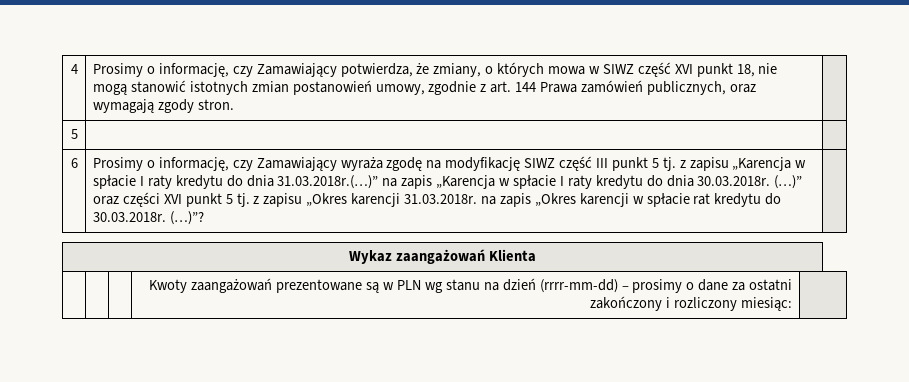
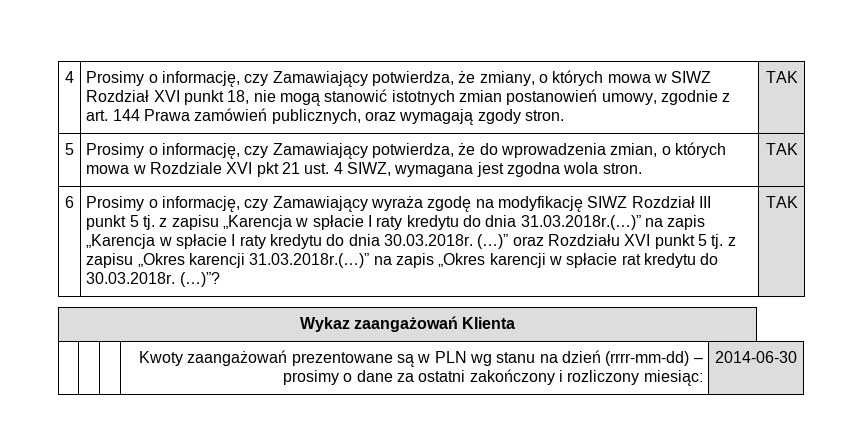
- 4 | Prosimy o informację, czy Zamawiający potwierdza, że zmiany, o których mowa w SIWZ część XVI punkt 18, nie mogą stanowić istotnych zmian postanowień umowy, zgodnie z art. 144 Prawa zamówień publicznych, oraz wymagają zgody stron. |
+ 4 | Prosimy o informację, czy Zamawiający potwierdza, że zmiany, o których mowa w SIWZ Rozdział XVI punkt 18, nie mogą stanowić istotnych zmian postanowień umowy, zgodnie z art. 144 Prawa zamówień publicznych, oraz wymagają zgody stron. | TAK
- 5 | |
+ 5 | Prosimy o informację, czy Zamawiający potwierdza, że do wprowadzenia zmian, o których mowa w Rozdziale XVI pkt 21 ust. 4 SIWZ, wymagana jest zgodna wola stron. | TAK
- Prosimy o informację, czy Zamawiający wyraża zgodę na modyfikację SIWZ część III punkt 5 tj. z zapisu „Karencja w spłacie I raty kredytu do dnia 31.03.2018r.(…)” na zapis „Karencja w spłacie I raty kredytu do dnia 30.03.2018r. (…)” oraz części XVI punkt 5 tj. z zapisu „Okres karencji 31.03.2018r. na zapis „Okres karencji w spłacie rat kredytu do 30.03.2018r. (…)”?
+ Prosimy o informację, czy Zamawiający wyraża zgodę na modyfikację SIWZ Rozdział III punkt 5 tj. z zapisu „Karencja w spłacie I raty kredytu do dnia 31.03.2018r.(…)” na zapis „Karencja w spłacie I raty kredytu do dnia 30.03.2018r. (…)” oraz Rozdziału XVI punkt 5 tj. z zapisu „Okres karencji 31.03.2018r.(…)” na zapis „Okres karencji w spłacie rat kredytu do 30.03.2018r. (…)”? | TAK
- | | | Kwoty zaangażowań prezentowane są w PLN wg stanu na dzień (rrrr-mm-dd) – prosimy o dane za ostatni zakończony i rozliczony miesiąc: |
+ | | | Kwoty zaangażowań prezentowane są w PLN wg stanu na dzień (rrrr-mm-dd) – prosimy o dane za ostatni zakończony i rozliczony miesiąc: | 2014-06-30

